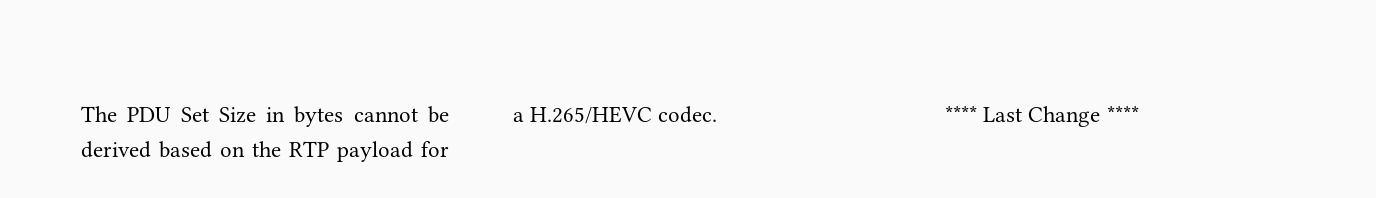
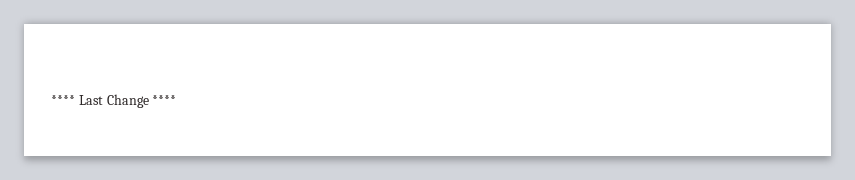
- The PDU Set Size in bytes cannot be derived based on the RTP payload for a H.265/HEVC codec.

